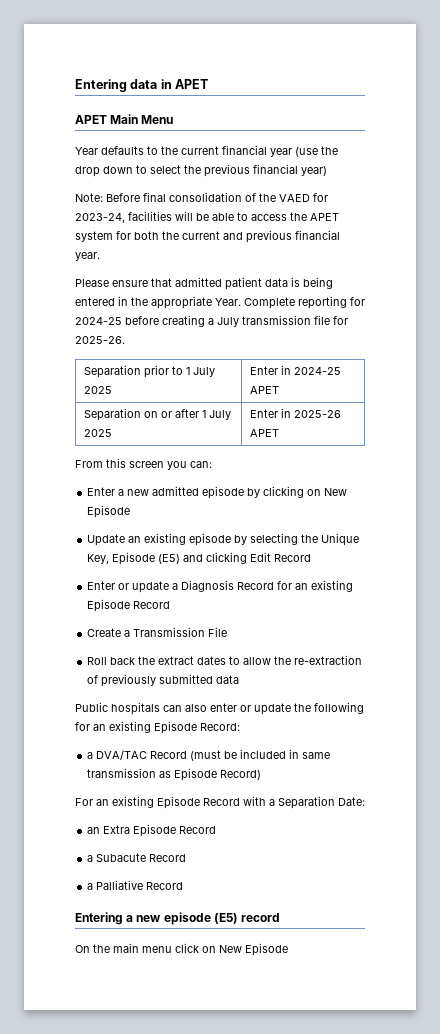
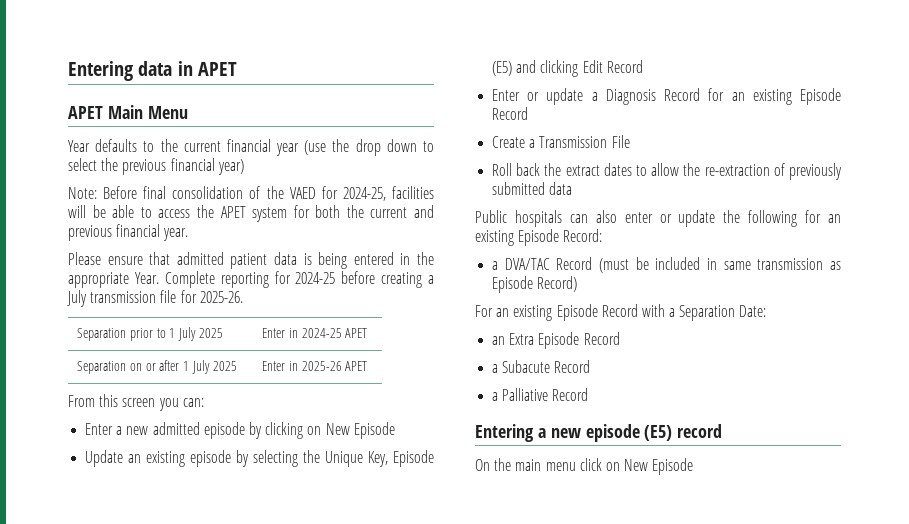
- Note: Before final consolidation of the VAED for 2023-24, facilities will be able to access the APET system for both the current and previous financial year.
+ Note: Before final consolidation of the VAED for 2024-25, facilities will be able to access the APET system for both the current and previous financial year.

